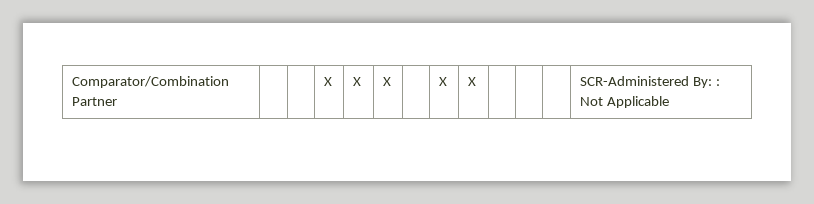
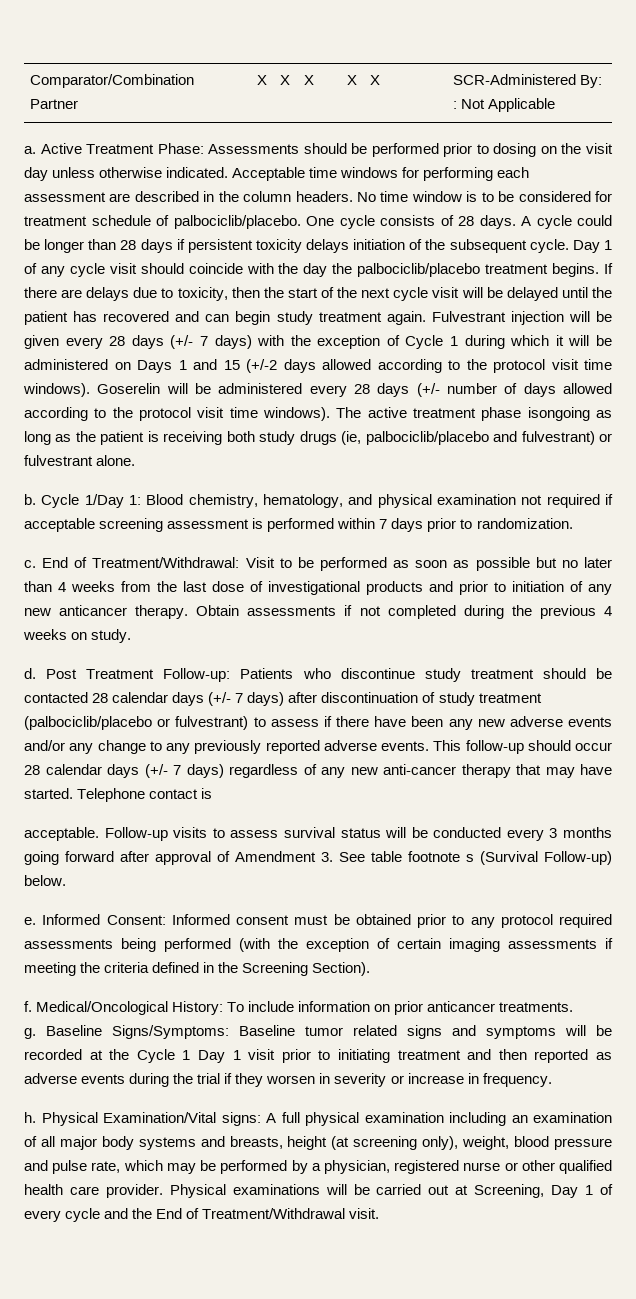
+ a. Active Treatment Phase: Assessments should be performed prior to dosing on the visit day unless otherwise indicated. Acceptable time windows for performing each assessment are described in the column headers. No time window is to be considered for treatment schedule of palbociclib/placebo. One cycle consists of 28 days. A cycle could be longer than 28 days if persistent toxicity delays initiation of the subsequent cycle. Day 1 of any cycle visit should coincide with the day the palbociclib/placebo treatment begins. If there are delays due to toxicity, then the start of the next cycle visit will be delayed until the patient has recovered and can begin study treatment again. Fulvestrant injection will be given every 28 days (+/- 7 days) with the exception of Cycle 1 during which it will be administered on Days 1 and 15 (+/-2 days allowed according to the protocol visit time windows). Goserelin will be administered every 28 days (+/- number of days allowed according to the protocol visit time windows). The active treatment phase isongoing as long as the patient is receiving both study drugs (ie, palbociclib/placebo and fulvestrant) or fulvestrant alone.
+ b. Cycle 1/Day 1: Blood chemistry, hematology, and physical examination not required if acceptable screening assessment is performed within 7 days prior to randomization.
+ c. End of Treatment/Withdrawal: Visit to be performed as soon as possible but no later than 4 weeks from the last dose of investigational products and prior to initiation of any new anticancer therapy. Obtain assessments if not completed during the previous 4 weeks on study.
+ d. Post Treatment Follow-up: Patients who discontinue study treatment should be contacted 28 calendar days (+/- 7 days) after discontinuation of study treatment (palbociclib/placebo or fulvestrant) to assess if there have been any new adverse events and/or any change to any previously reported adverse events. This follow-up should occur 28 calendar days (+/- 7 days) regardless of any new anti-cancer therapy that may have started. Telephone contact is
+ acceptable. Follow-up visits to assess survival status will be conducted every 3 months going forward after approval of Amendment 3. See table footnote s (Survival Follow-up) below.
+ e. Informed Consent: Informed consent must be obtained prior to any protocol required assessments being performed (with the exception of certain imaging assessments if meeting the criteria defined in the Screening Section).
+ f. Medical/Oncological History: To include information on prior anticancer treatments.
+ g. Baseline Signs/Symptoms: Baseline tumor related signs and symptoms will be recorded at the Cycle 1 Day 1 visit prior to initiating treatment and then reported as adverse events during the trial if they worsen in severity or increase in frequency.
+ h. Physical Examination/Vital signs: A full physical examination including an examination of all major body systems and breasts, height (at screening only), weight, blood pressure and pulse rate, which may be performed by a physician, registered nurse or other qualified health care provider. Physical examinations will be carried out at Screening, Day 1 of every cycle and the End of Treatment/Withdrawal visit.

